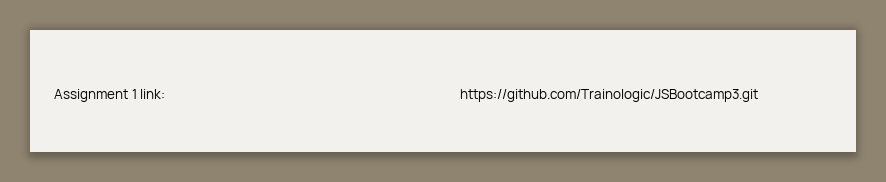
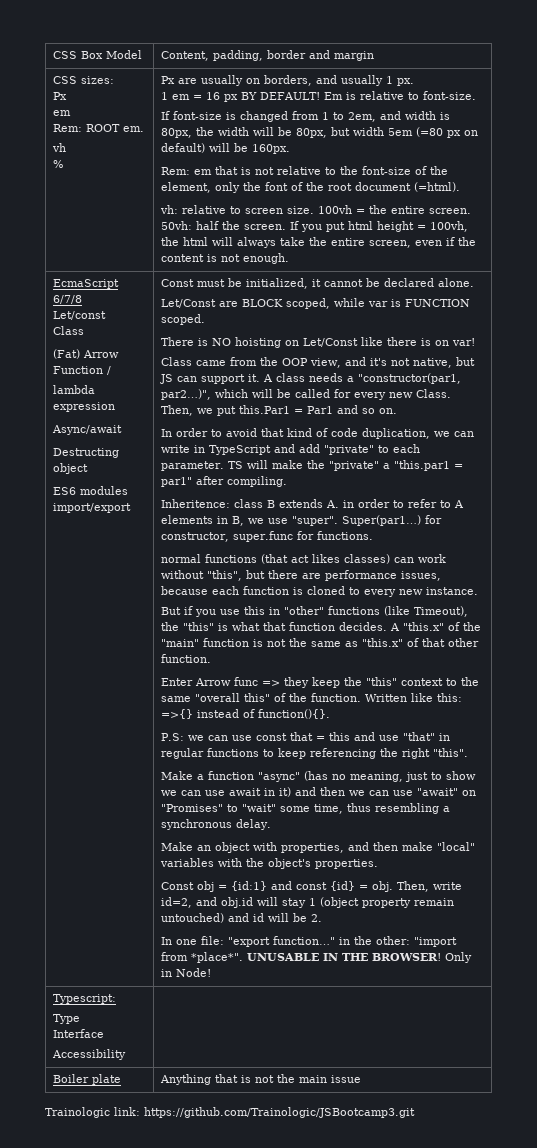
- Assignment 1 link: https://github.com/Trainologic/JSBootcamp3.git
+ CSS Box Model | Content, padding, border and margin
+ CSS sizes:
+ Px
+ em
+ Rem: ROOT em.
+ vh
+ % | Px are usually on borders, and usually 1 px.
+ 1 em = 16 px BY DEFAULT! Em is relative to font-size.
+ If font-size is changed from 1 to 2em, and width is 80px, the width will be 80px, but width 5em (=80 px on default) will be 160px.
+ Rem: em that is not relative to the font-size of the element, only the font of the root document (=html).
+ vh: relative to screen size. 100vh = the entire screen. 50vh: half the screen. If you put html height = 100vh, the html will always take the entire screen, even if the content is not enough.
+ EcmaScript 6/7/8
+ Let/const
+ Class
+ (Fat) Arrow Function /
+ lambda expression
+ Async/await
+ Destructing object
+ ES6 modules import/export | Const must be initialized, it cannot be declared alone.
+ Let/Const are BLOCK scoped, while var is FUNCTION scoped.
+ There is NO hoisting on Let/Const like there is on var!
+ Class came from the OOP view, and it's not native, but JS can support it. A class needs a "constructor(par1, par2…)", which will be called for every new Class. Then, we put this.Par1 = Par1 and so on.
+ In order to avoid that kind of code duplication, we can write in TypeScript and add "private" to each parameter. TS will make the "private" a "this.par1 = par1" after compiling.
+ Inheritence: class B extends A. in order to refer to A elements in B, we use "super". Super(par1…) for constructor, super.func for functions.
+ normal functions (that act likes classes) can work without "this", but there are performance issues, because each function is cloned to every new instance.
+ But if you use this in "other" functions (like Timeout), the "this" is what that function decides. A "this.x" of the "main" function is not the same as "this.x" of that other function.
+ Enter Arrow func => they keep the "this" context to the same "overall this" of the function. Written like this: =>{} instead of function(){}.
+ P.S: we can use const that = this and use "that" in regular functions to keep referencing the right "this".
+ Make a function "async" (has no meaning, just to show we can use await in it) and then we can use "await" on "Promises" to "wait" some time, thus resembling a synchronous delay.
+ Make an object with properties, and then make "local" variables with the object's properties.
+ Const obj = {id:1} and const {id} = obj. Then, write id=2, and obj.id will stay 1 (object property remain untouched) and id will be 2.
+ In one file: "export function…" in the other: "import from *place*". UNUSABLE IN THE BROWSER! Only in Node!
+ Typescript:
+ Type
+ Interface
+ Accessibility |
+ Boiler plate | Anything that is not the main issue
+ Trainologic link: https://github.com/Trainologic/JSBootcamp3.git

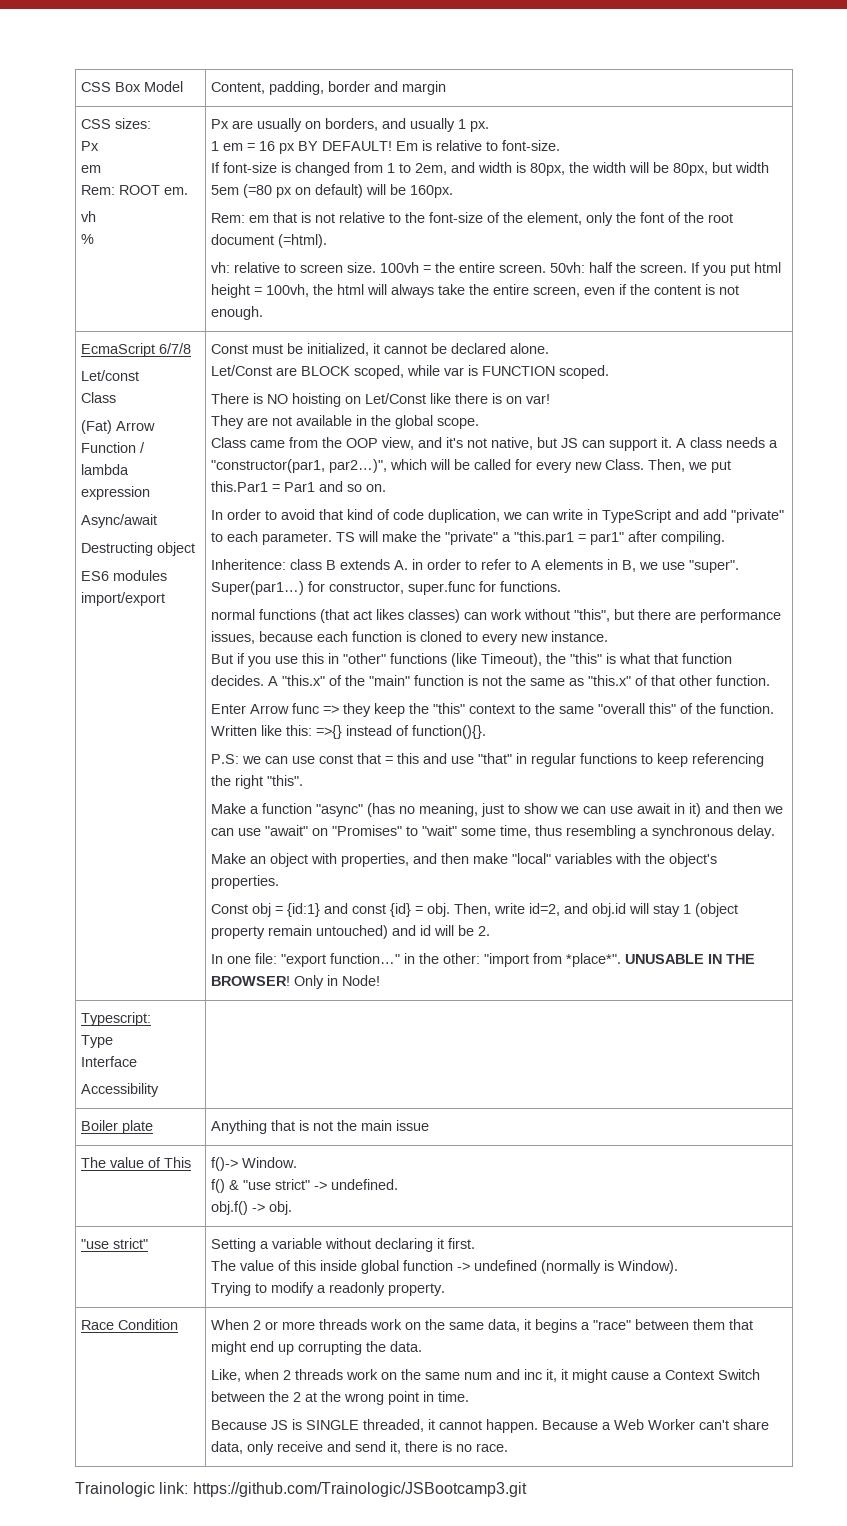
+ They are not available in the global scope.
+ The value of This | f()-> Window.
+ f() & "use strict" -> undefined.
+ obj.f() -> obj.
+ "use strict" | Setting a variable without declaring it first.
+ The value of this inside global function -> undefined (normally is Window).
+ Trying to modify a readonly property.
+ Race Condition | When 2 or more threads work on the same data, it begins a "race" between them that might end up corrupting the data.
+ Like, when 2 threads work on the same num and inc it, it might cause a Context Switch between the 2 at the wrong point in time.
+ Because JS is SINGLE threaded, it cannot happen. Because a Web Worker can't share data, only receive and send it, there is no race.

